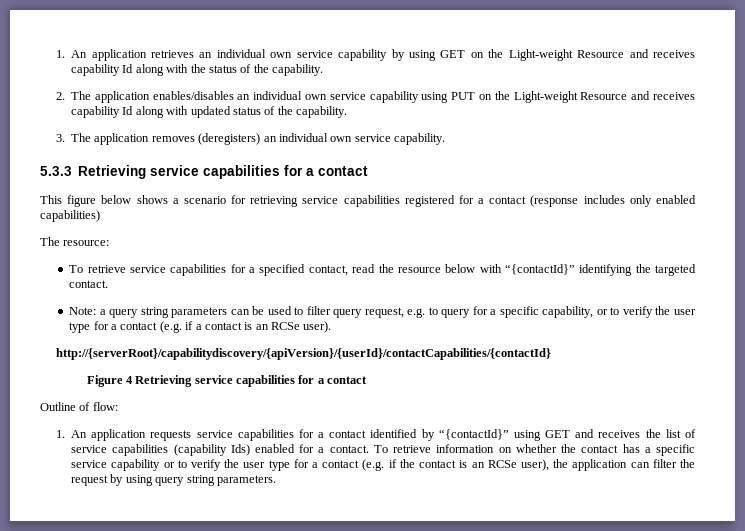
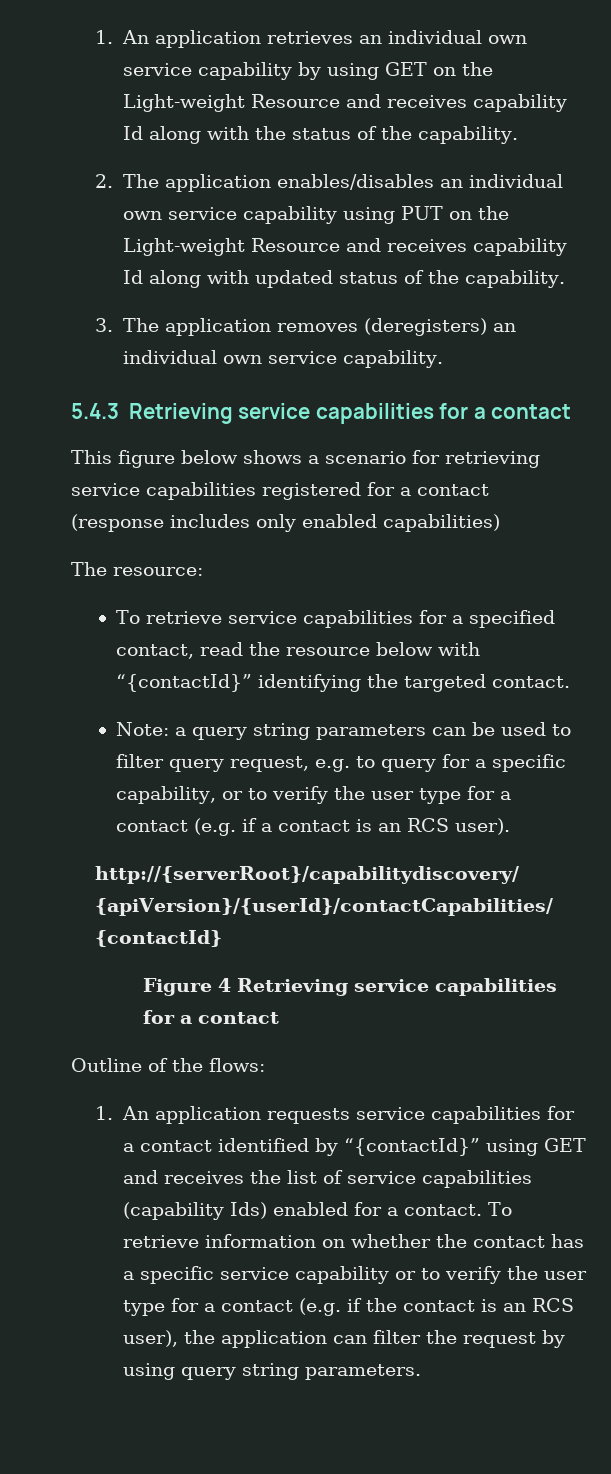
- 5.3.3 Retrieving service capabilities for a contact
+ 5.4.3 Retrieving service capabilities for a contact
- Note: a query string parameters can be used to filter query request, e.g. to query for a specific capability, or to verify the user type for a contact (e.g. if a contact is an RCSe user).
+ Note: a query string parameters can be used to filter query request, e.g. to query for a specific capability, or to verify the user type for a contact (e.g. if a contact is an RCS user).
- Outline of flow:
+ Outline of the flows:
- To retrieve information on whether the contact has a specific service capability or to verify the user type for a contact (e.g. if the contact is an RCSe user), the application can filter the request by using query string parameters.
+ To retrieve information on whether the contact has a specific service capability or to verify the user type for a contact (e.g. if the contact is an RCS user), the application can filter the request by using query string parameters.

